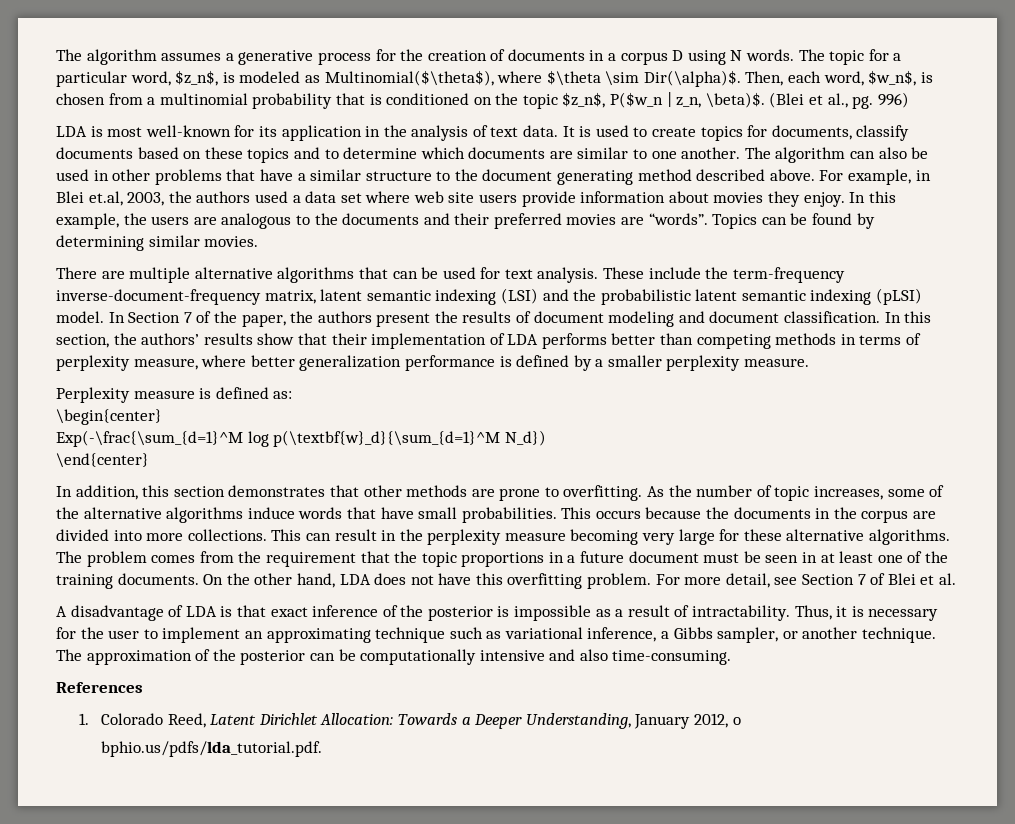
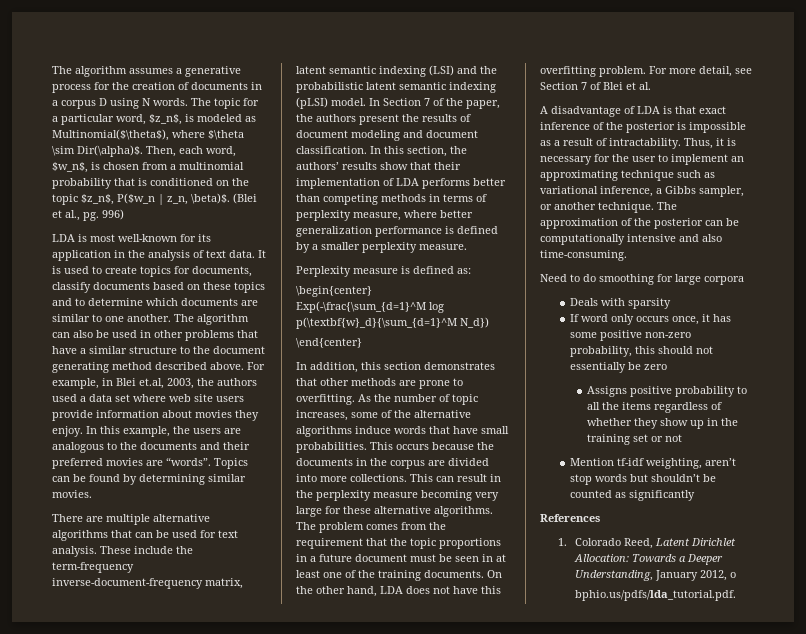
+ Need to do smoothing for large corpora
+ Deals with sparsity
+ If word only occurs once, it has some positive non-zero probability, this should not essentially be zero
+ Assigns positive probability to all the items regardless of whether they show up in the training set or not
+ Mention tf-idf weighting, aren’t stop words but shouldn’t be counted as significantly

